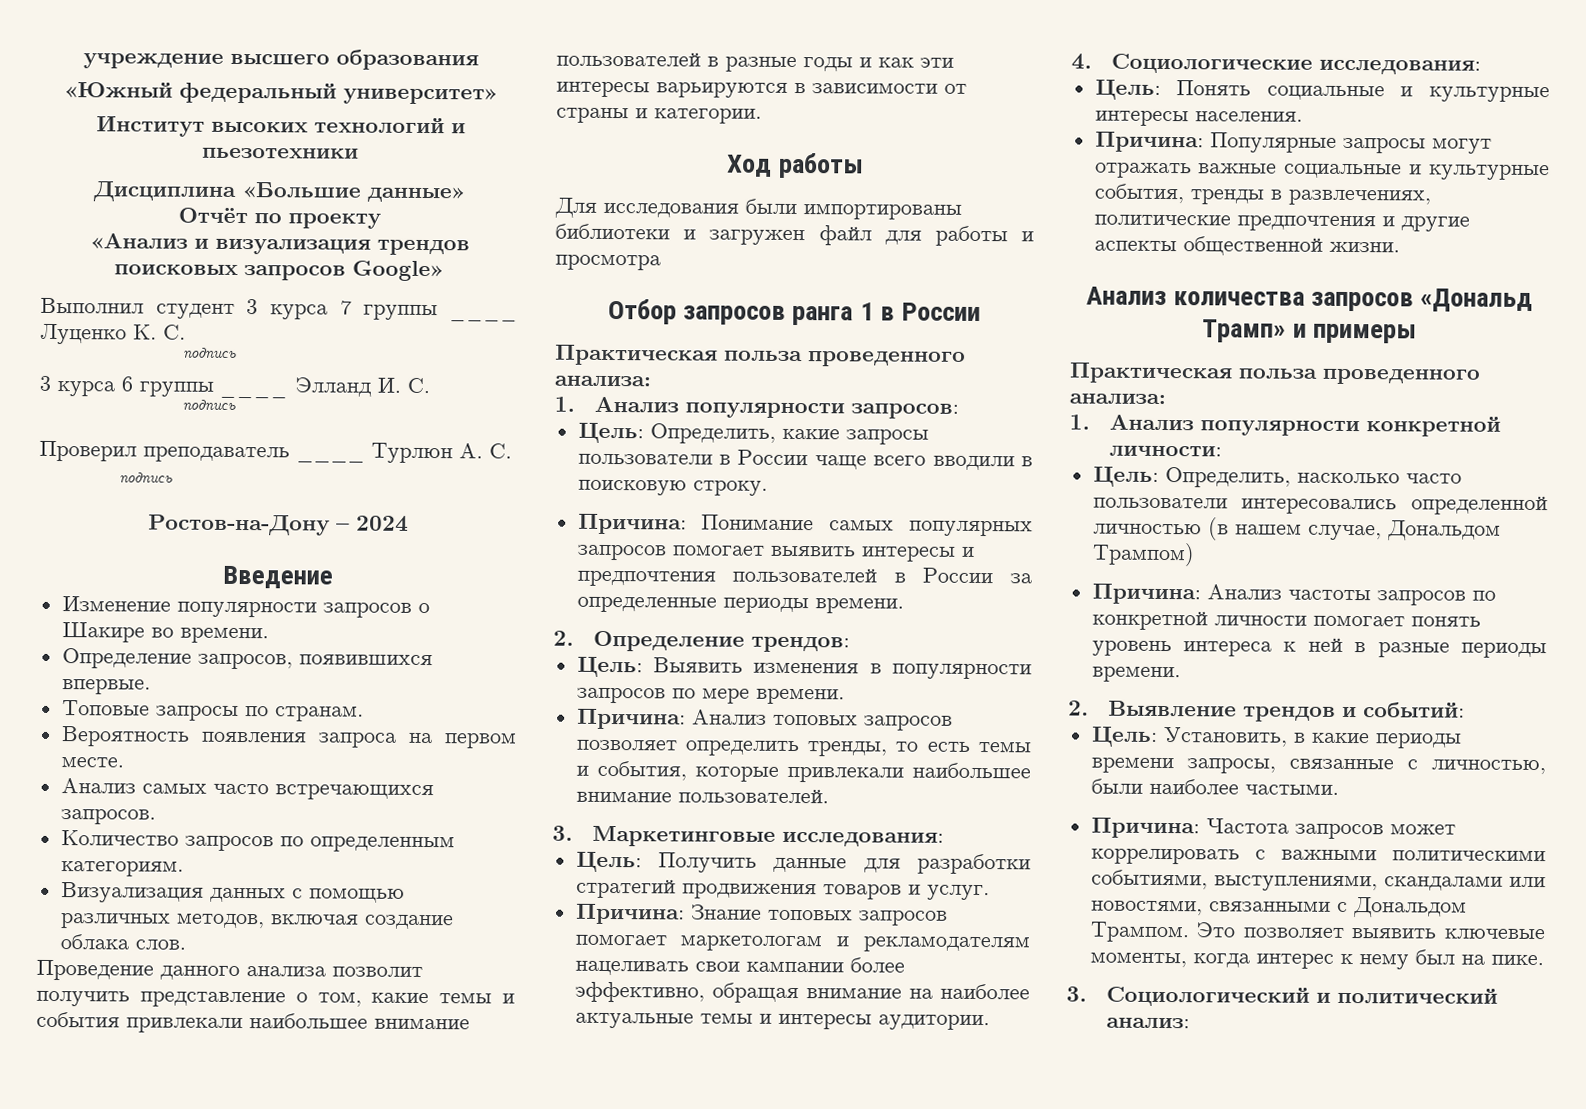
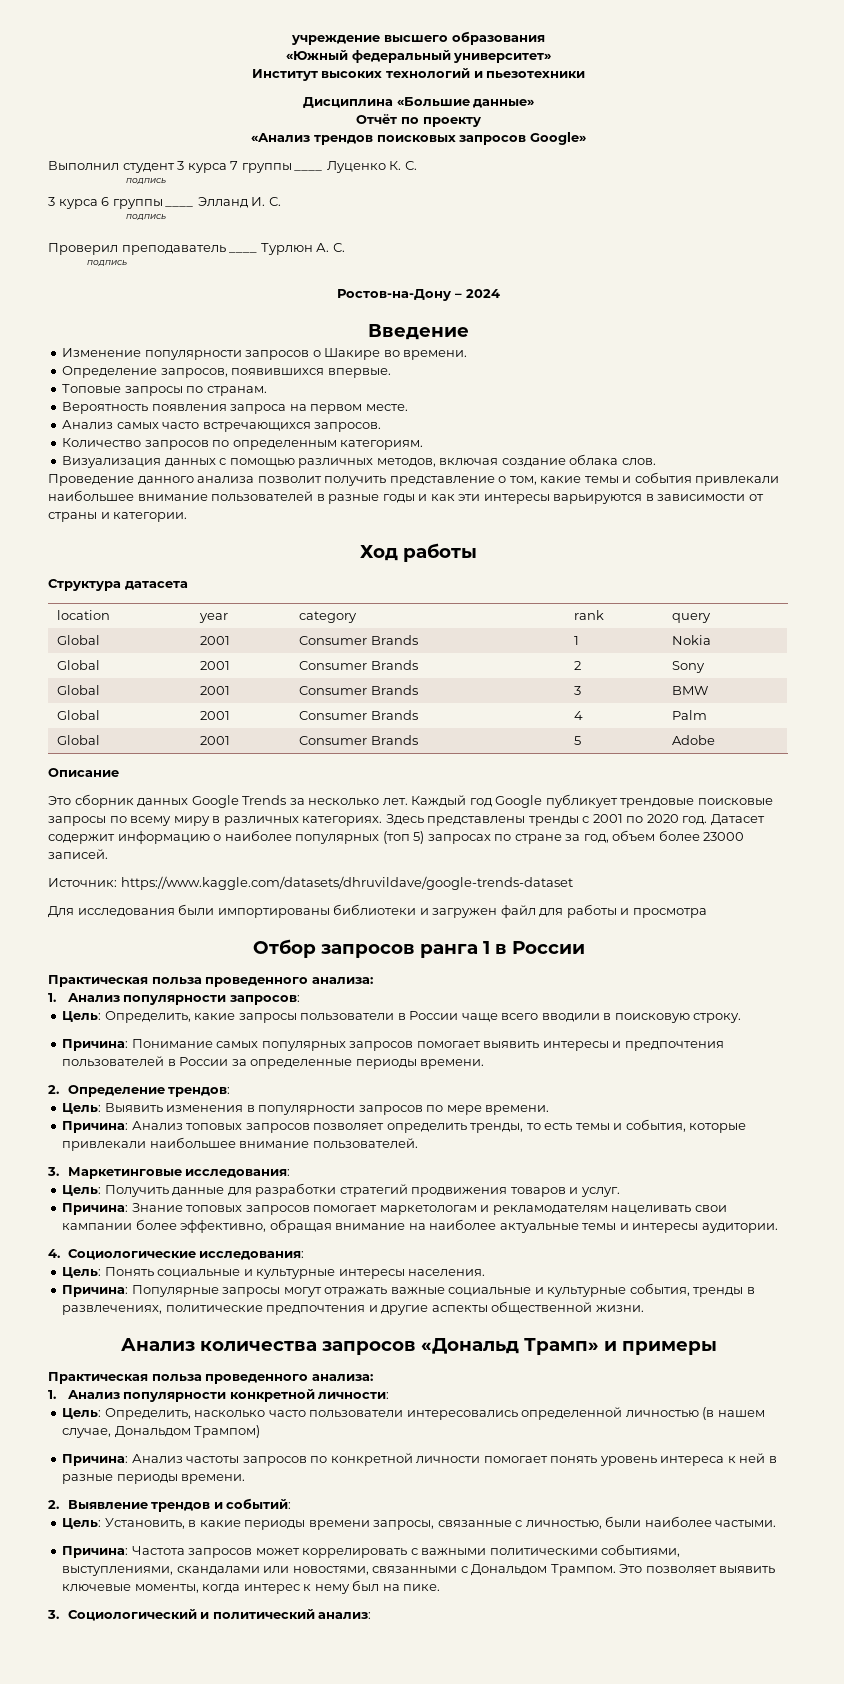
- «Анализ и визуализация трендов поисковых запросов Google»
+ «Анализ трендов поисковых запросов Google»
+ Структура датасета
+ location | year | category | rank | query
+ Global | 2001 | Consumer Brands | 1 | Nokia
+ Global | 2001 | Consumer Brands | 2 | Sony
+ Global | 2001 | Consumer Brands | 3 | BMW
+ Global | 2001 | Consumer Brands | 4 | Palm
+ Global | 2001 | Consumer Brands | 5 | Adobe
+ Описание
+ Это сборник данных Google Trends за несколько лет. Каждый год Google публикует трендовые поисковые запросы по всему миру в различных категориях. Здесь представлены тренды с 2001 по 2020 год. Датасет содержит информацию о наиболее популярных (топ 5) запросах по стране за год, объем более 23000 записей.
+ Источник: https://www.kaggle.com/datasets/dhruvildave/google-trends-dataset

